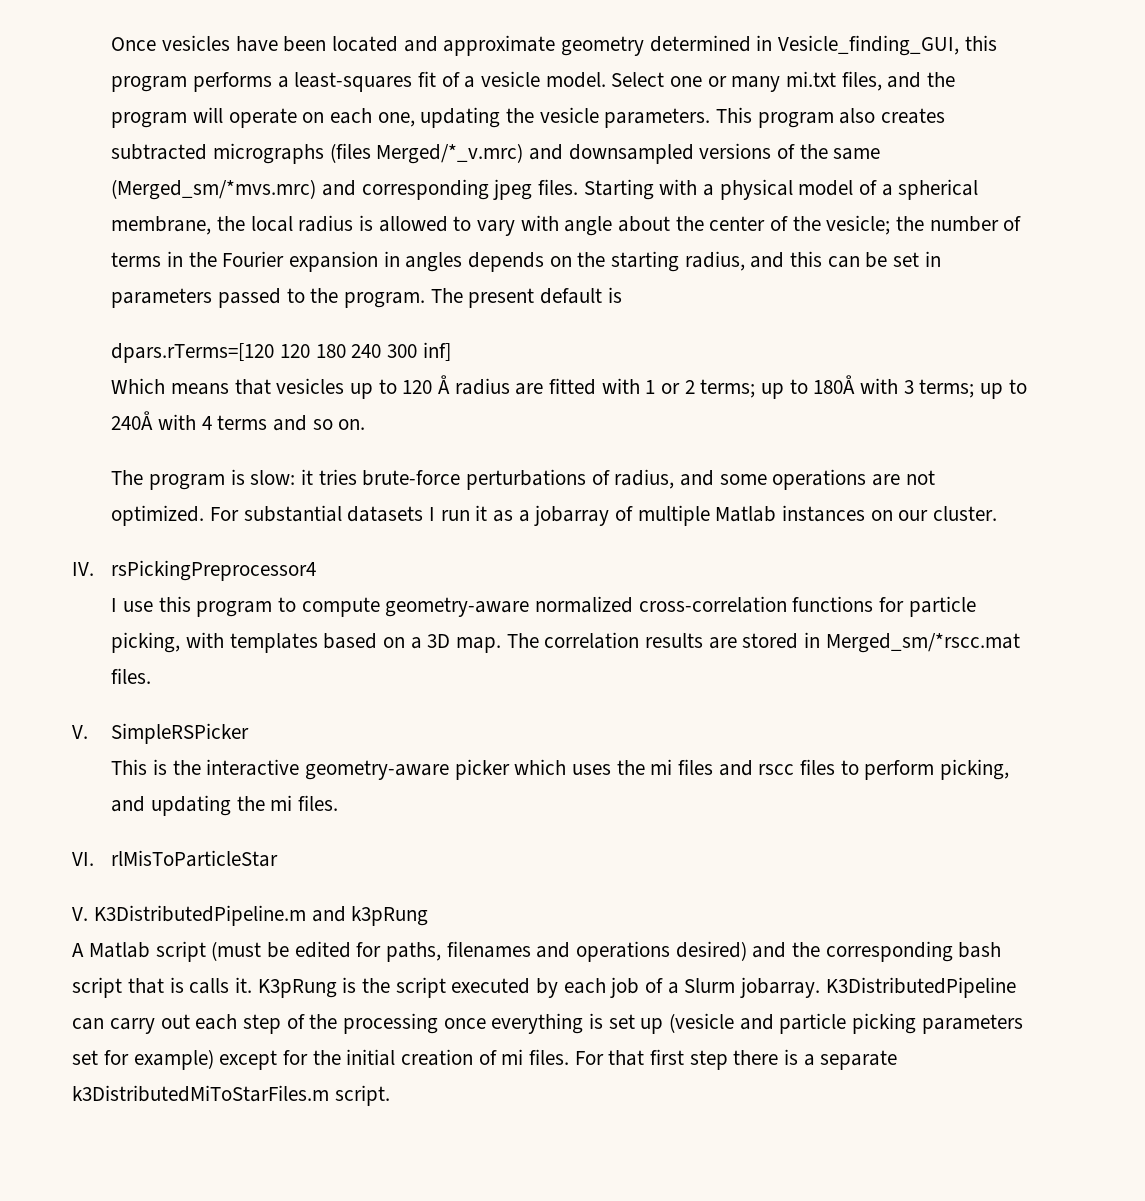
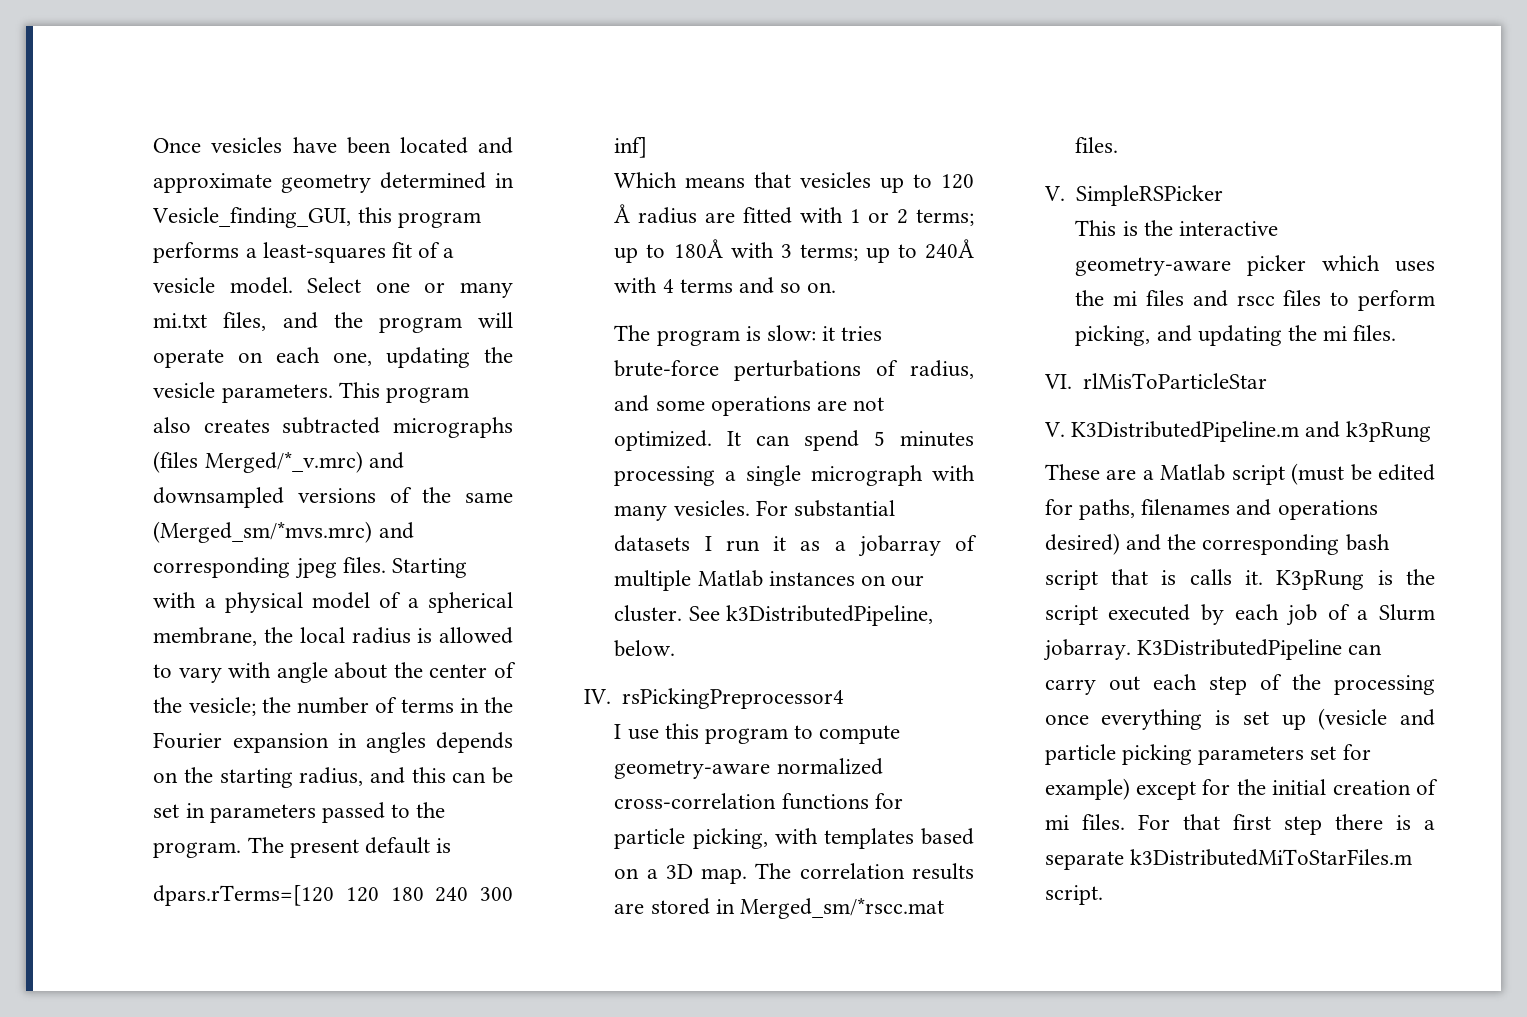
+ It can spend 5 minutes processing a single micrograph with many vesicles.
+ See k3DistributedPipeline, below.
- A Matlab script (must be edited for paths, filenames and operations desired) and the corresponding bash script that is calls it.
+ These are a Matlab script (must be edited for paths, filenames and operations desired) and the corresponding bash script that is calls it.

